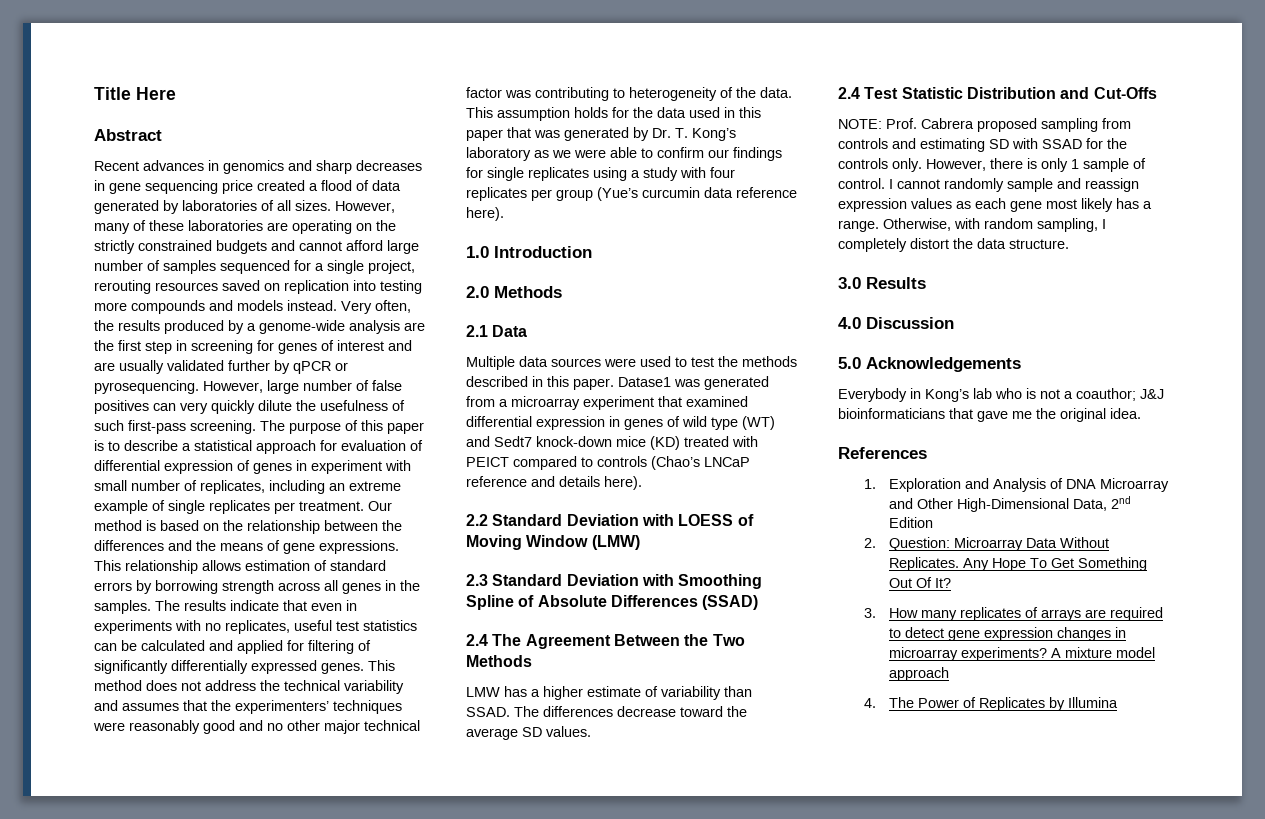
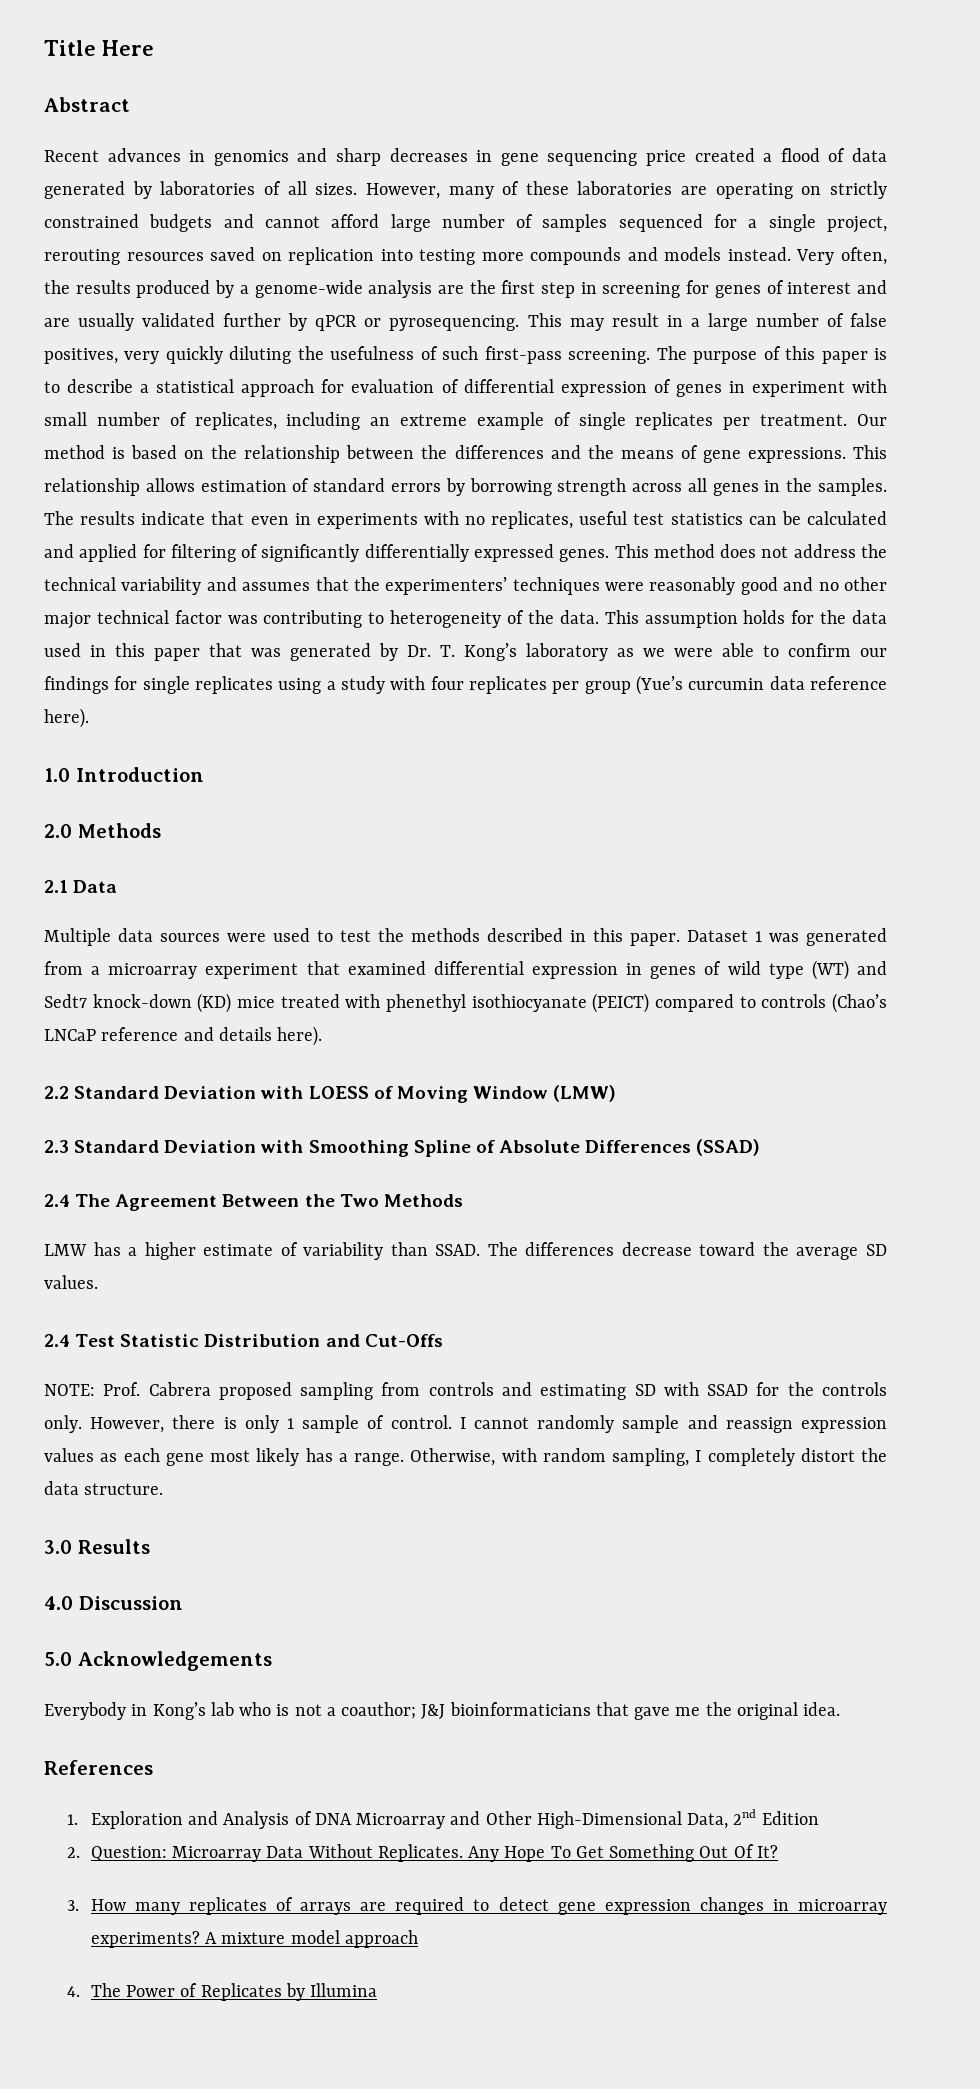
- However, many of these laboratories are operating on the strictly constrained budgets and cannot afford large number of samples sequenced for a single project, rerouting resources saved on replication into testing more compounds and models instead.
+ However, many of these laboratories are operating on strictly constrained budgets and cannot afford large number of samples sequenced for a single project, rerouting resources saved on replication into testing more compounds and models instead.
- However, large number of false positives can very quickly dilute the usefulness of such first-pass screening.
+ This may result in a large number of false positives, very quickly diluting the usefulness of such first-pass screening.
- Datase1 was generated from a microarray experiment that examined differential expression in genes of wild type (WT) and Sedt7 knock-down mice (KD) treated with PEICT compared to controls (Chao’s LNCaP reference and details here).
+ Dataset 1 was generated from a microarray experiment that examined differential expression in genes of wild type (WT) and Sedt7 knock-down (KD) mice treated with phenethyl isothiocyanate (PEICT) compared to controls (Chao’s LNCaP reference and details here).

